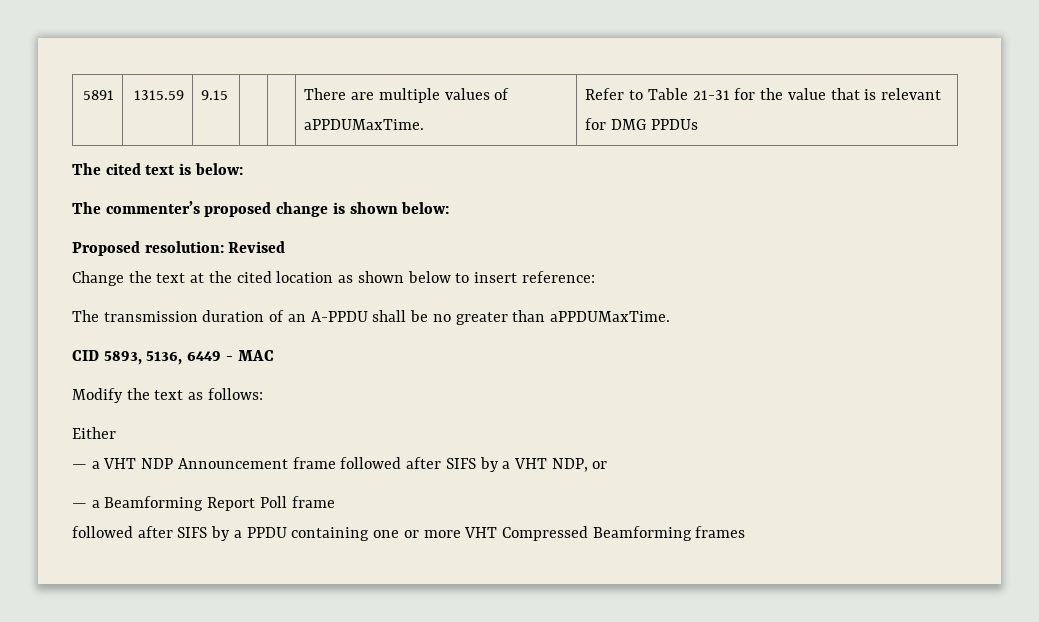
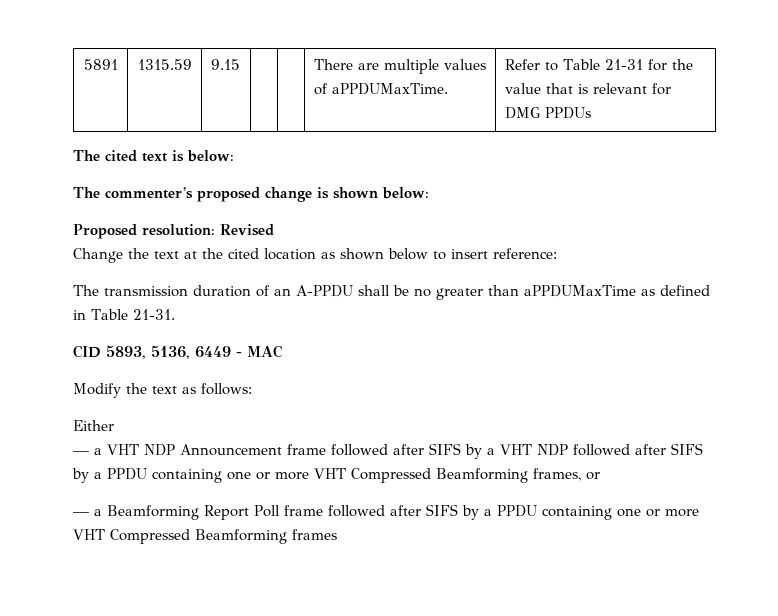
- The transmission duration of an A-PPDU shall be no greater than aPPDUMaxTime.
+ The transmission duration of an A-PPDU shall be no greater than aPPDUMaxTime as defined in Table 21-31.
- — a VHT NDP Announcement frame followed after SIFS by a VHT NDP, or
+ — a VHT NDP Announcement frame followed after SIFS by a VHT NDP followed after SIFS by a PPDU containing one or more VHT Compressed Beamforming frames, or
- — a Beamforming Report Poll frame
- followed after SIFS by a PPDU containing one or more VHT Compressed Beamforming frames
+ — a Beamforming Report Poll frame followed after SIFS by a PPDU containing one or more VHT Compressed Beamforming frames

